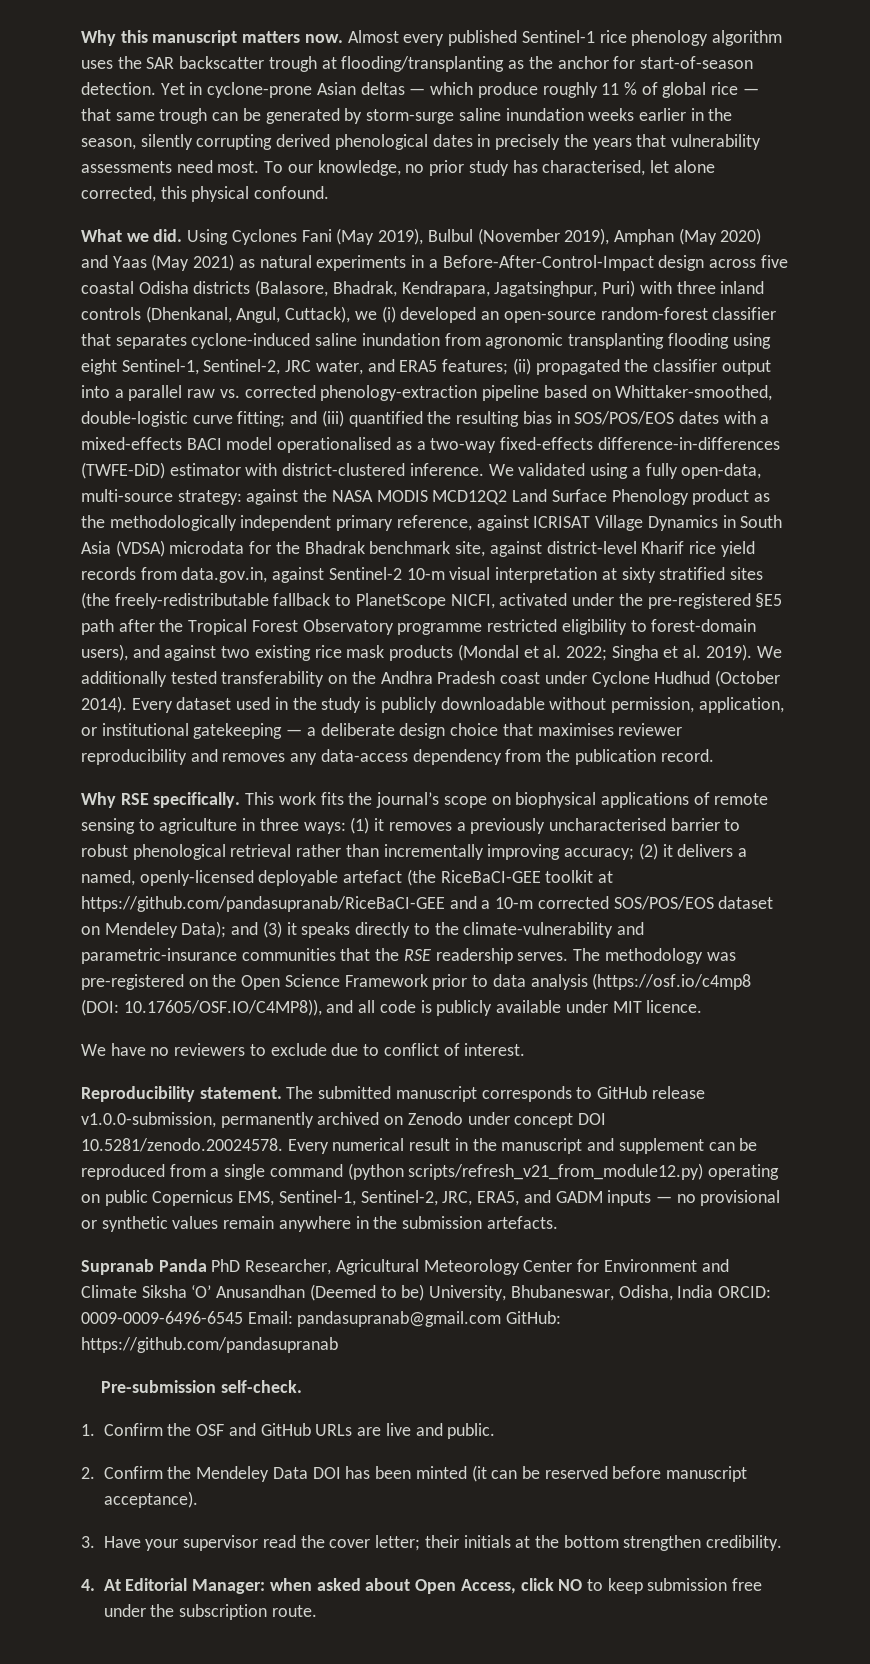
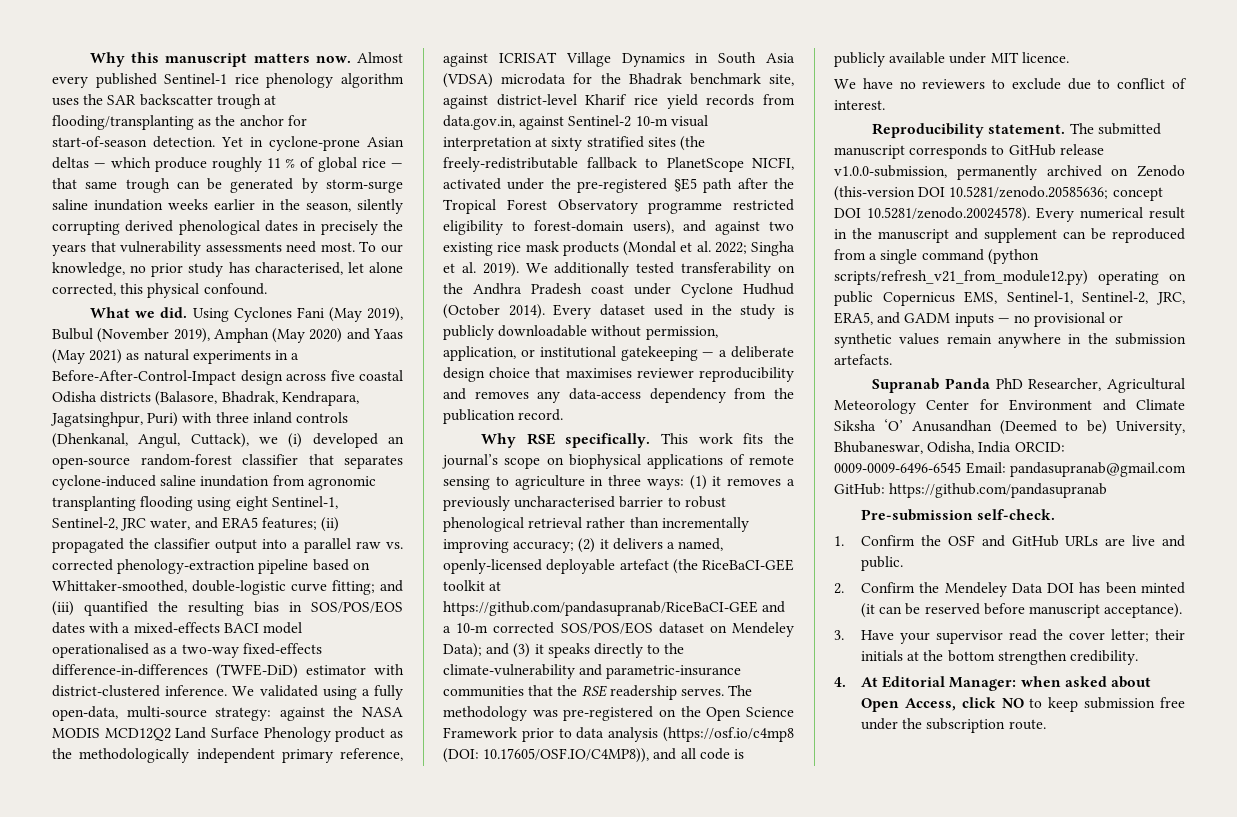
- The submitted manuscript corresponds to GitHub release v1.0.0-submission, permanently archived on Zenodo under concept DOI 10.5281/zenodo.20024578. Every numerical result in the manuscript and supplement can be reproduced from a single command (python scripts/refresh_v21_from_module12.py) operating on public Copernicus EMS, Sentinel-1, Sentinel-2, JRC, ERA5, and GADM inputs — no provisional or synthetic values remain anywhere in the submission artefacts.
+ The submitted manuscript corresponds to GitHub release v1.0.0-submission, permanently archived on Zenodo (this-version DOI 10.5281/zenodo.20585636; concept DOI 10.5281/zenodo.20024578). Every numerical result in the manuscript and supplement can be reproduced from a single command (python scripts/refresh_v21_from_module12.py) operating on public Copernicus EMS, Sentinel-1, Sentinel-2, JRC, ERA5, and GADM inputs — no provisional or synthetic values remain anywhere in the submission artefacts.

